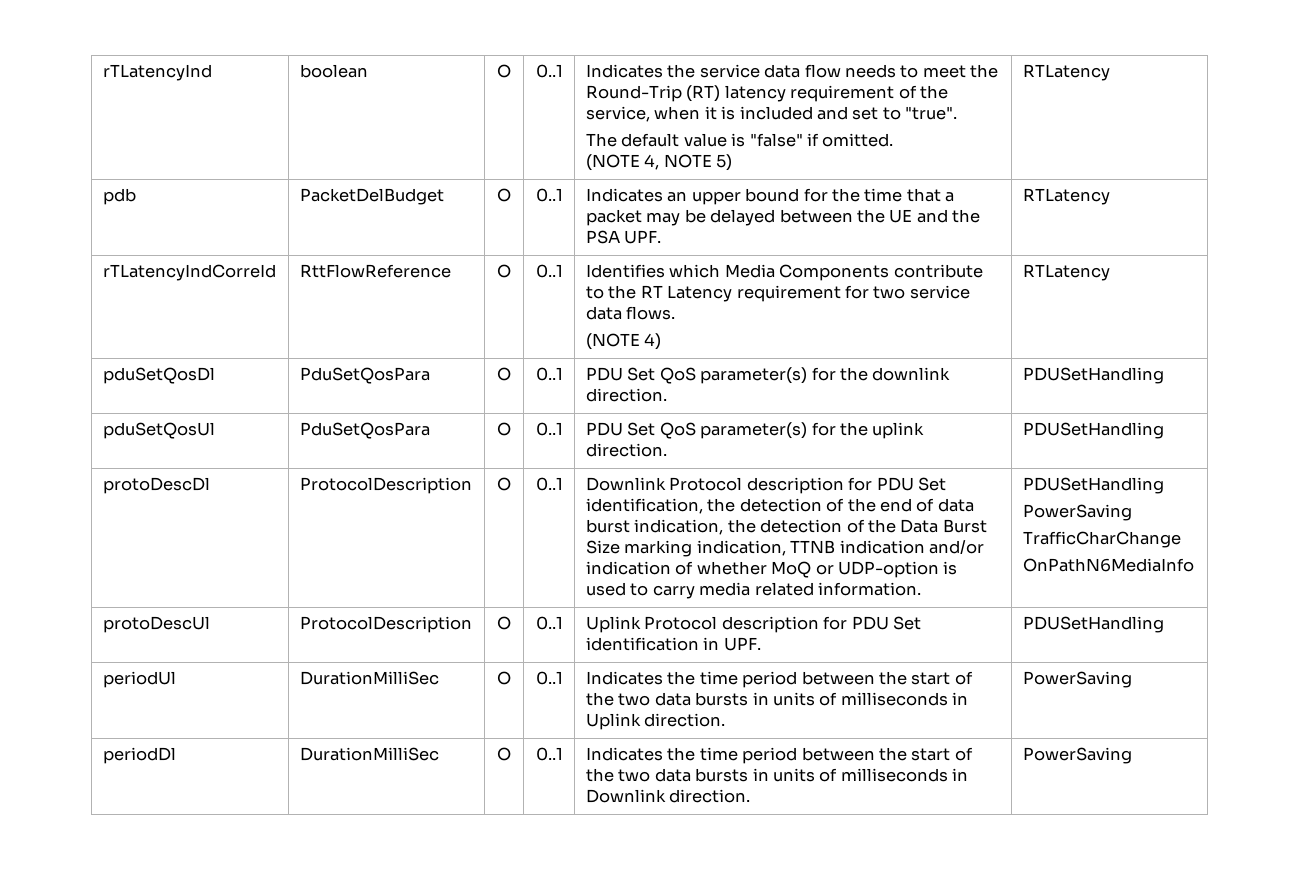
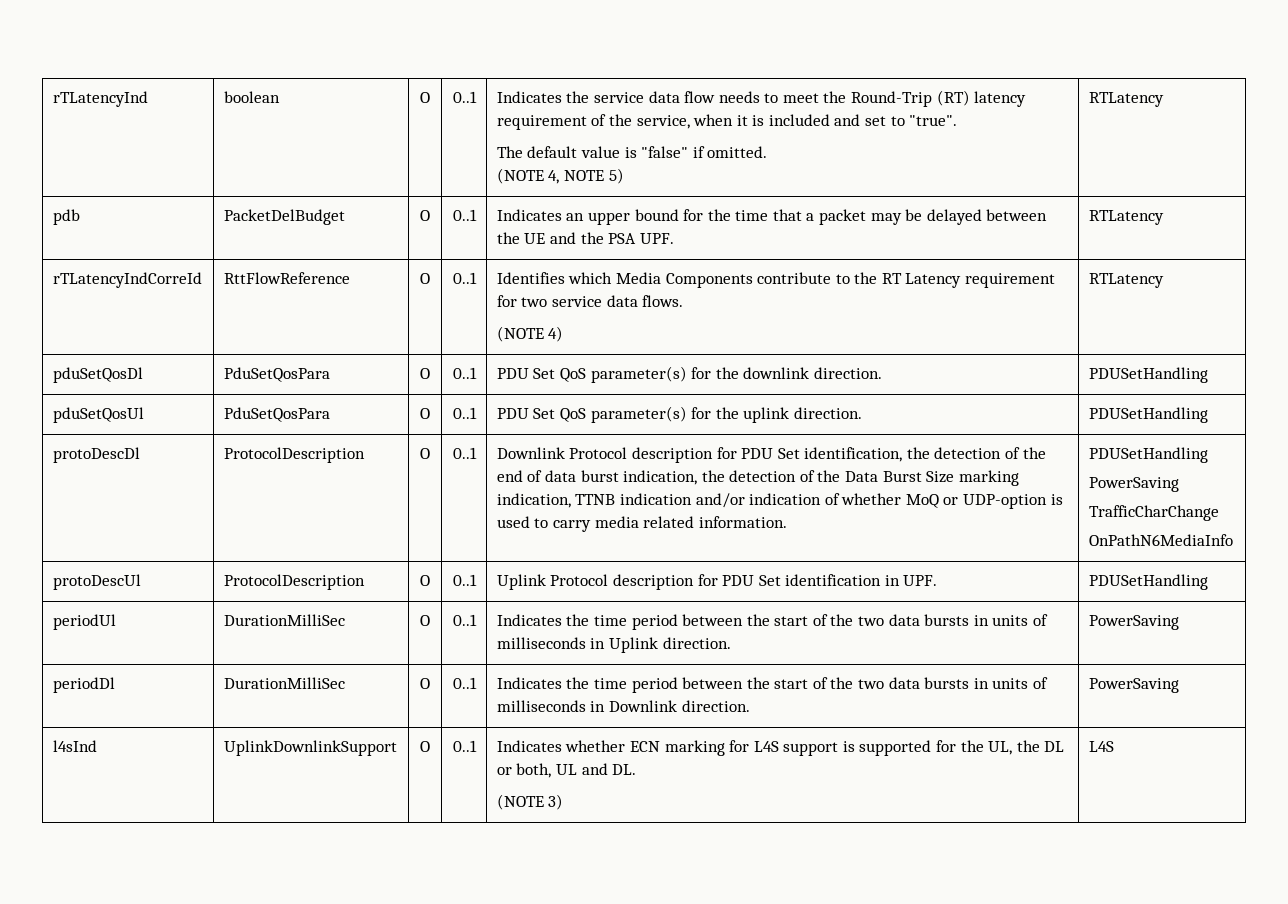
+ l4sInd | UplinkDownlinkSupport | O | 0..1 | Indicates whether ECN marking for L4S support is supported for the UL, the DL or both, UL and DL.
+ (NOTE 3) | L4S

